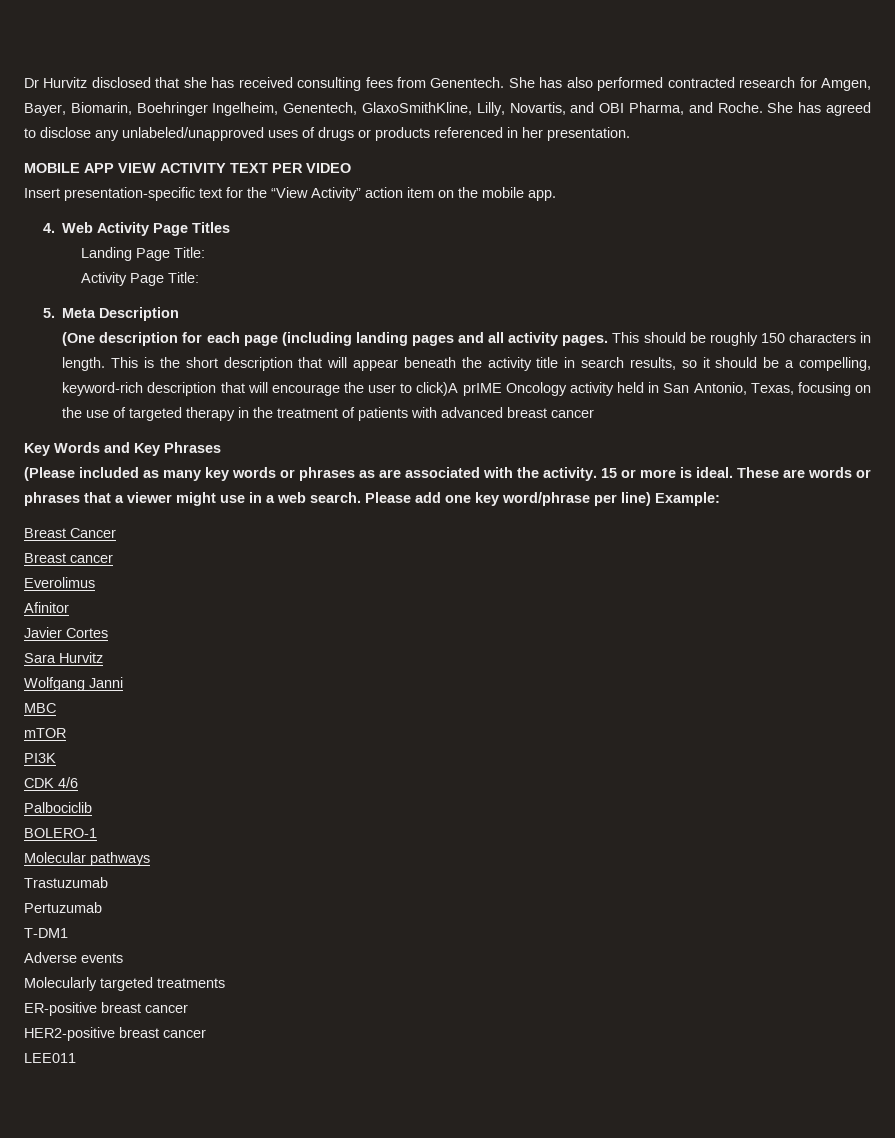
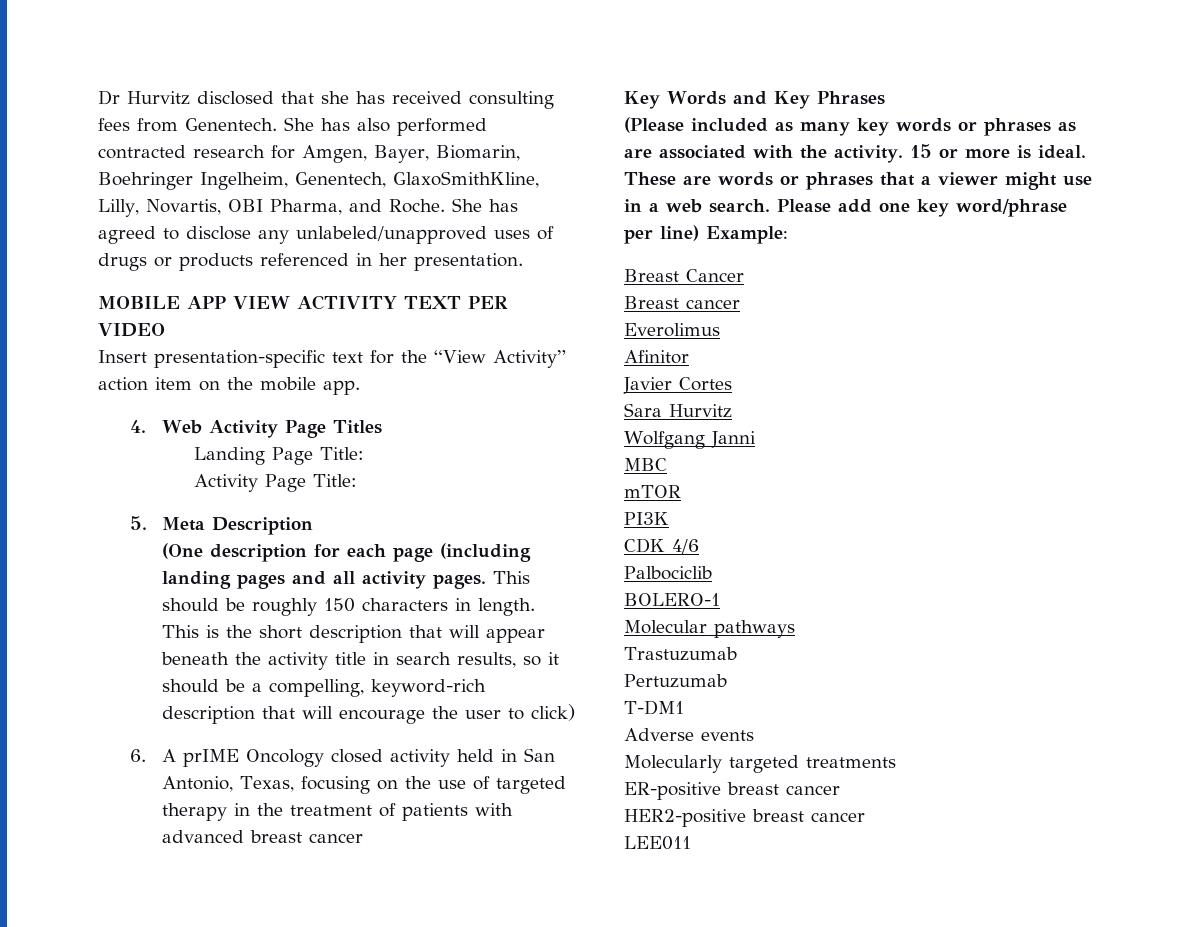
- She has also performed contracted research for Amgen, Bayer, Biomarin, Boehringer Ingelheim, Genentech, GlaxoSmithKline, Lilly, Novartis, and OBI Pharma, and Roche.
+ She has also performed contracted research for Amgen, Bayer, Biomarin, Boehringer Ingelheim, Genentech, GlaxoSmithKline, Lilly, Novartis, OBI Pharma, and Roche.
- This is the short description that will appear beneath the activity title in search results, so it should be a compelling, keyword-rich description that will encourage the user to click)A prIME Oncology activity held in San Antonio, Texas, focusing on the use of targeted therapy in the treatment of patients with advanced breast cancer
+ This is the short description that will appear beneath the activity title in search results, so it should be a compelling, keyword-rich description that will encourage the user to click)
+ 6. A prIME Oncology closed activity held in San Antonio, Texas, focusing on the use of targeted therapy in the treatment of patients with advanced breast cancer

